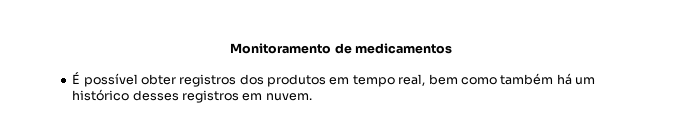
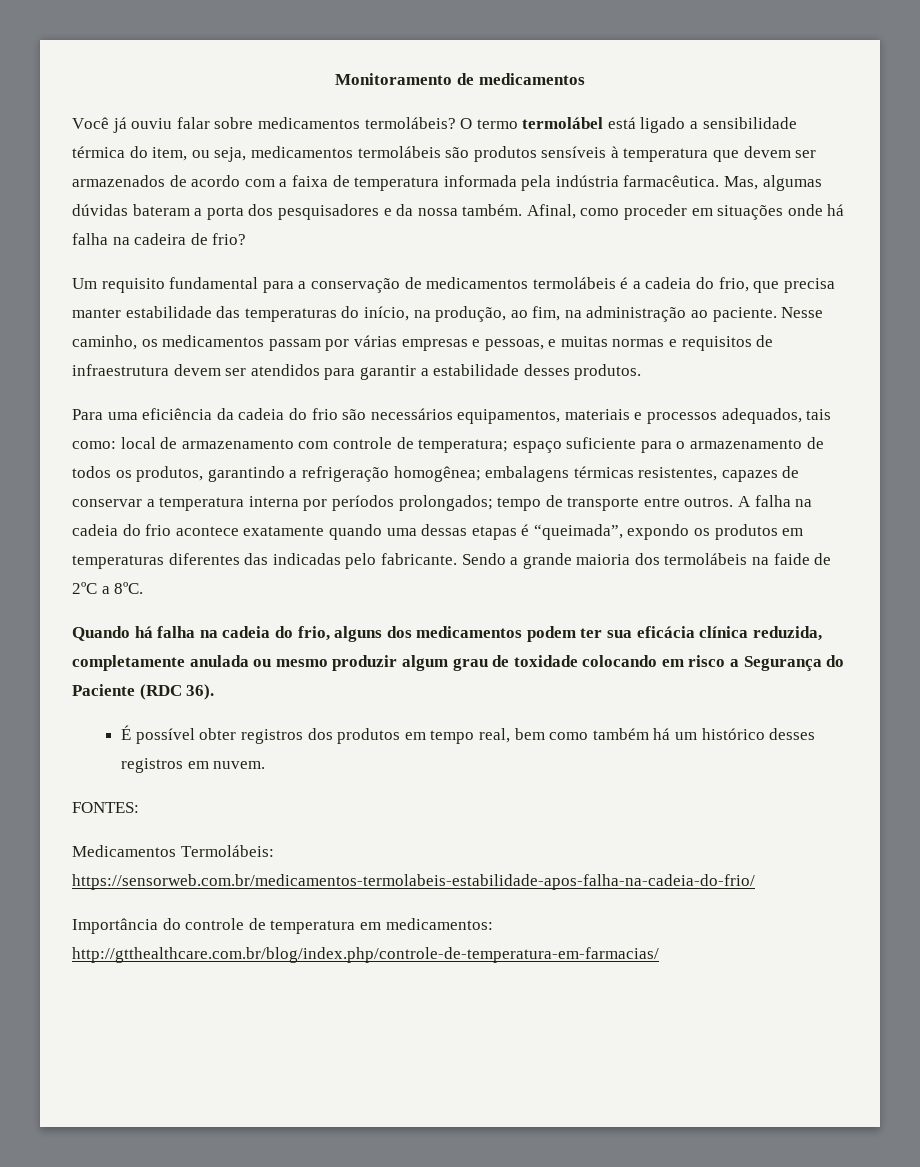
+ Você já ouviu falar sobre medicamentos termolábeis? O termo termolábel está ligado a sensibilidade térmica do item, ou seja, medicamentos termolábeis são produtos sensíveis à temperatura que devem ser armazenados de acordo com a faixa de temperatura informada pela indústria farmacêutica. Mas, algumas dúvidas bateram a porta dos pesquisadores e da nossa também. Afinal, como proceder em situações onde há falha na cadeira de frio?
+ Um requisito fundamental para a conservação de medicamentos termolábeis é a cadeia do frio, que precisa manter estabilidade das temperaturas do início, na produção, ao fim, na administração ao paciente. Nesse caminho, os medicamentos passam por várias empresas e pessoas, e muitas normas e requisitos de infraestrutura devem ser atendidos para garantir a estabilidade desses produtos.
+ Para uma eficiência da cadeia do frio são necessários equipamentos, materiais e processos adequados, tais como: local de armazenamento com controle de temperatura; espaço suficiente para o armazenamento de todos os produtos, garantindo a refrigeração homogênea; embalagens térmicas resistentes, capazes de conservar a temperatura interna por períodos prolongados; tempo de transporte entre outros. A falha na cadeia do frio acontece exatamente quando uma dessas etapas é “queimada”, expondo os produtos em temperaturas diferentes das indicadas pelo fabricante. Sendo a grande maioria dos termolábeis na faide de 2ºC a 8ºC.
+ Quando há falha na cadeia do frio, alguns dos medicamentos podem ter sua eficácia clínica reduzida, completamente anulada ou mesmo produzir algum grau de toxidade colocando em risco a Segurança do Paciente (RDC 36).
+ FONTES:
+ Medicamentos Termolábeis: https://sensorweb.com.br/medicamentos-termolabeis-estabilidade-apos-falha-na-cadeia-do-frio/
+ Importância do controle de temperatura em medicamentos: http://gtthealthcare.com.br/blog/index.php/controle-de-temperatura-em-farmacias/

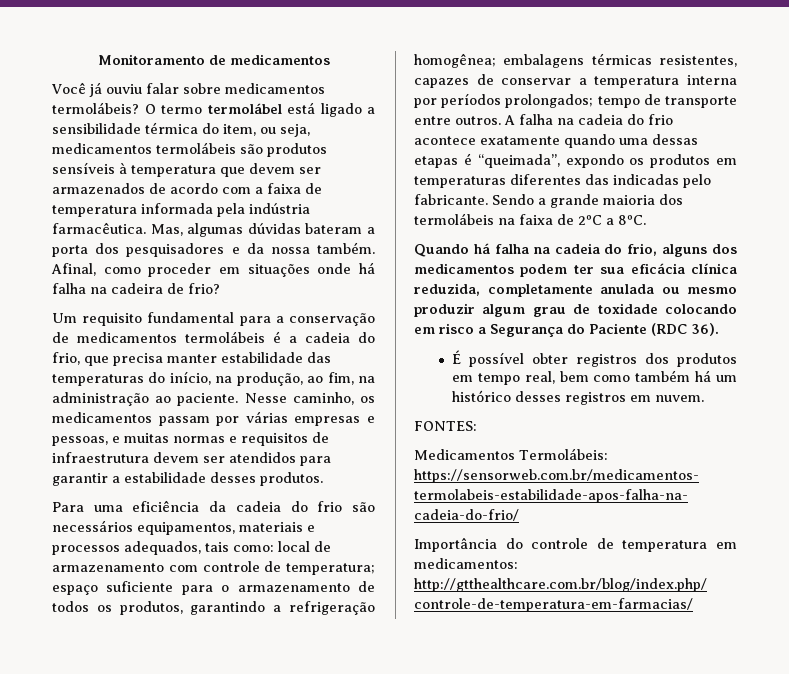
- Sendo a grande maioria dos termolábeis na faide de 2ºC a 8ºC.
+ Sendo a grande maioria dos termolábeis na faixa de 2ºC a 8ºC.

